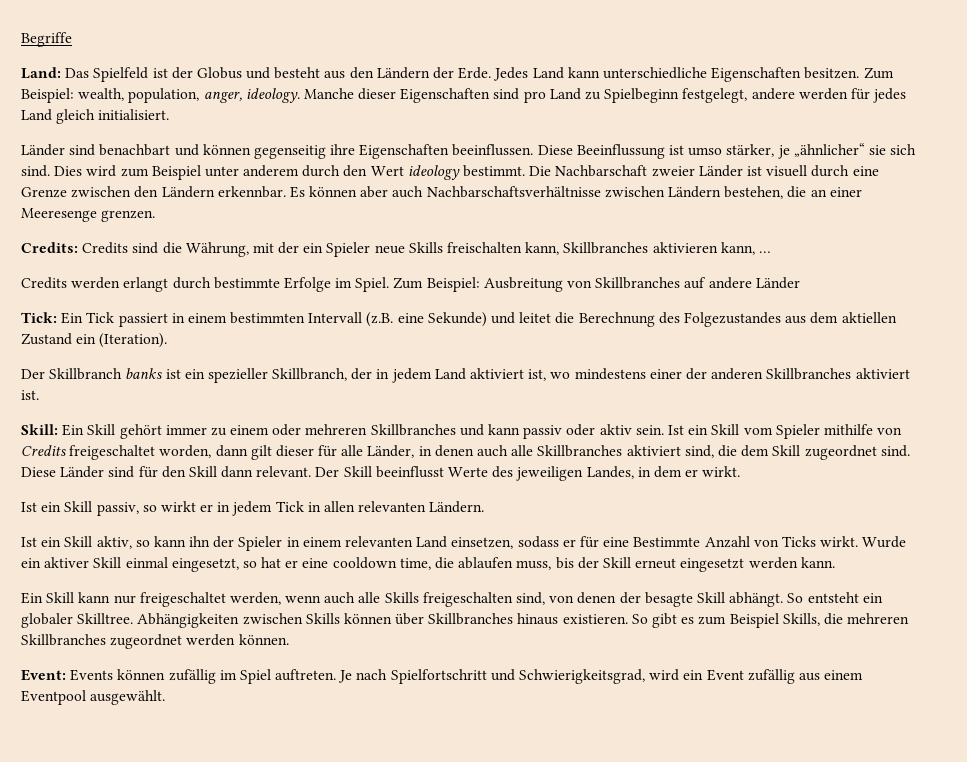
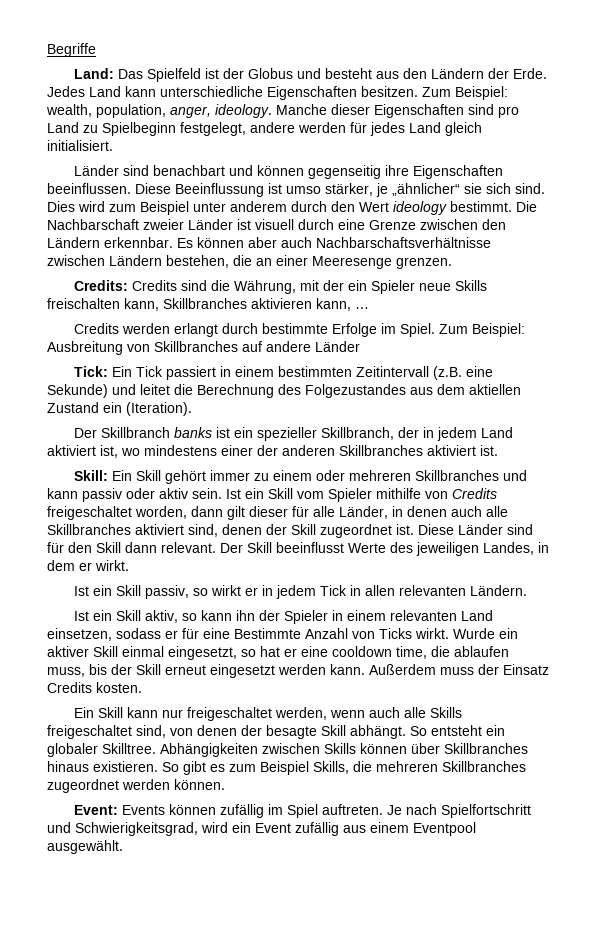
- Tick: Ein Tick passiert in einem bestimmten Intervall (z.B. eine Sekunde) und leitet die Berechnung des Folgezustandes aus dem aktiellen Zustand ein (Iteration).
+ Tick: Ein Tick passiert in einem bestimmten Zeitintervall (z.B. eine Sekunde) und leitet die Berechnung des Folgezustandes aus dem aktiellen Zustand ein (Iteration).
- Ist ein Skill vom Spieler mithilfe von Credits freigeschaltet worden, dann gilt dieser für alle Länder, in denen auch alle Skillbranches aktiviert sind, die dem Skill zugeordnet sind.
+ Ist ein Skill vom Spieler mithilfe von Credits freigeschaltet worden, dann gilt dieser für alle Länder, in denen auch alle Skillbranches aktiviert sind, denen der Skill zugeordnet ist.
+ Außerdem muss der Einsatz Credits kosten.
- Ein Skill kann nur freigeschaltet werden, wenn auch alle Skills freigeschalten sind, von denen der besagte Skill abhängt.
+ Ein Skill kann nur freigeschaltet werden, wenn auch alle Skills freigeschaltet sind, von denen der besagte Skill abhängt.

